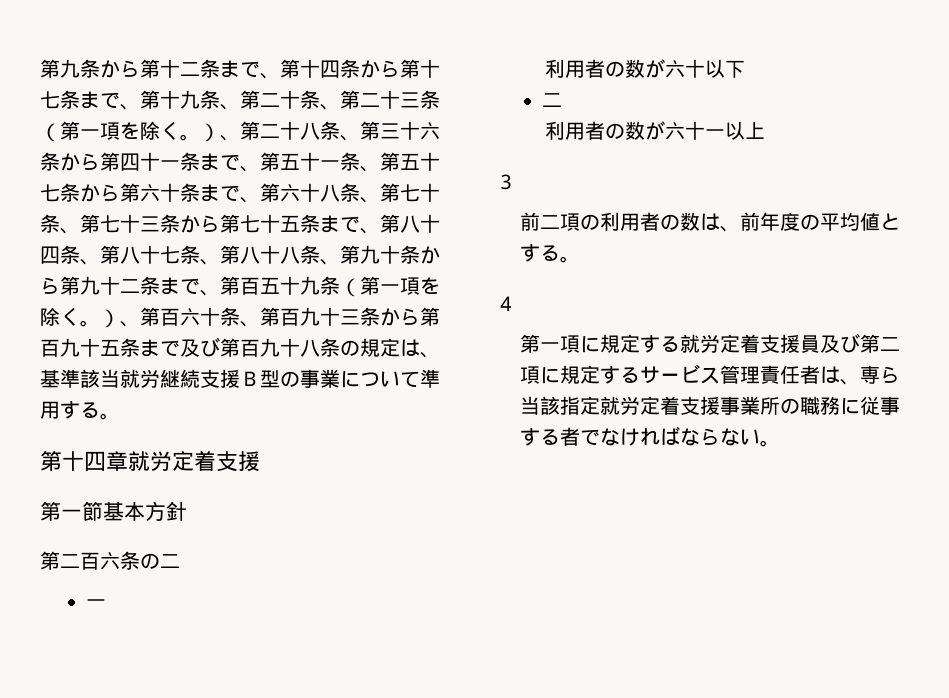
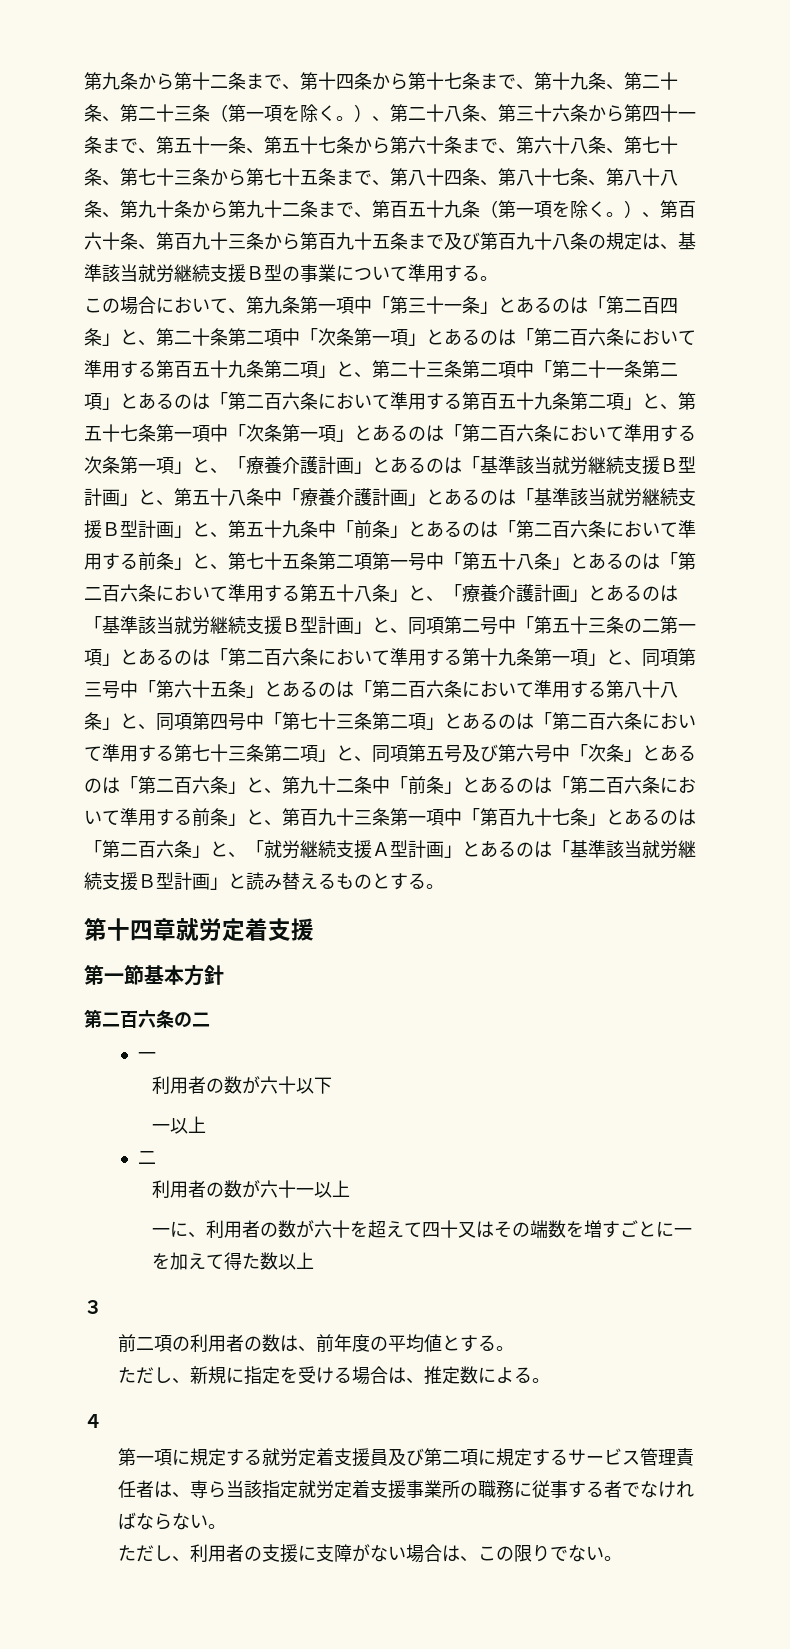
+ この場合において、第九条第一項中「第三十一条」とあるのは「第二百四条」と、第二十条第二項中「次条第一項」とあるのは「第二百六条において準用する第百五十九条第二項」と、第二十三条第二項中「第二十一条第二項」とあるのは「第二百六条において準用する第百五十九条第二項」と、第五十七条第一項中「次条第一項」とあるのは「第二百六条において準用する次条第一項」と、「療養介護計画」とあるのは「基準該当就労継続支援Ｂ型計画」と、第五十八条中「療養介護計画」とあるのは「基準該当就労継続支援Ｂ型計画」と、第五十九条中「前条」とあるのは「第二百六条において準用する前条」と、第七十五条第二項第一号中「第五十八条」とあるのは「第二百六条において準用する第五十八条」と、「療養介護計画」とあるのは「基準該当就労継続支援Ｂ型計画」と、同項第二号中「第五十三条の二第一項」とあるのは「第二百六条において準用する第十九条第一項」と、同項第三号中「第六十五条」とあるのは「第二百六条において準用する第八十八条」と、同項第四号中「第七十三条第二項」とあるのは「第二百六条において準用する第七十三条第二項」と、同項第五号及び第六号中「次条」とあるのは「第二百六条」と、第九十二条中「前条」とあるのは「第二百六条において準用する前条」と、第百九十三条第一項中「第百九十七条」とあるのは「第二百六条」と、「就労継続支援Ａ型計画」とあるのは「基準該当就労継続支援Ｂ型計画」と読み替えるものとする。
  利用者の数が六十以下
+ 一以上
+ 一に、利用者の数が六十を超えて四十又はその端数を増すごとに一を加えて得た数以上
+ ただし、新規に指定を受ける場合は、推定数による。
+ ただし、利用者の支援に支障がない場合は、この限りでない。

